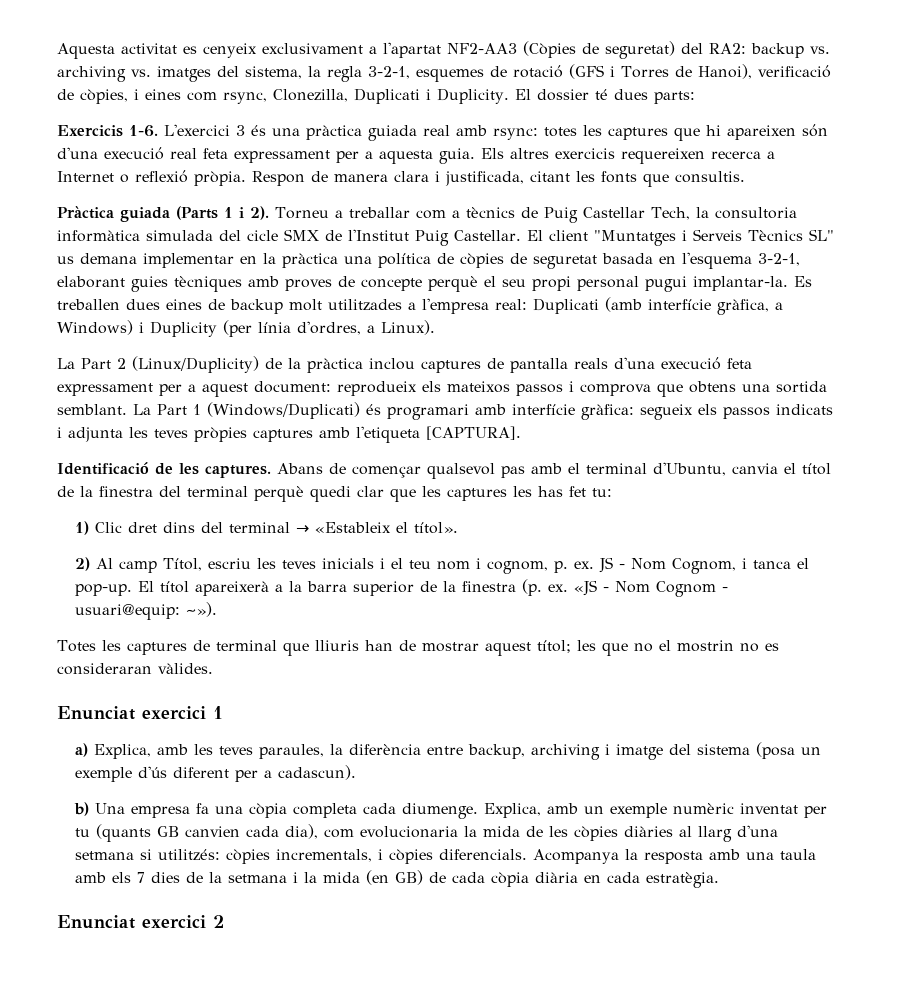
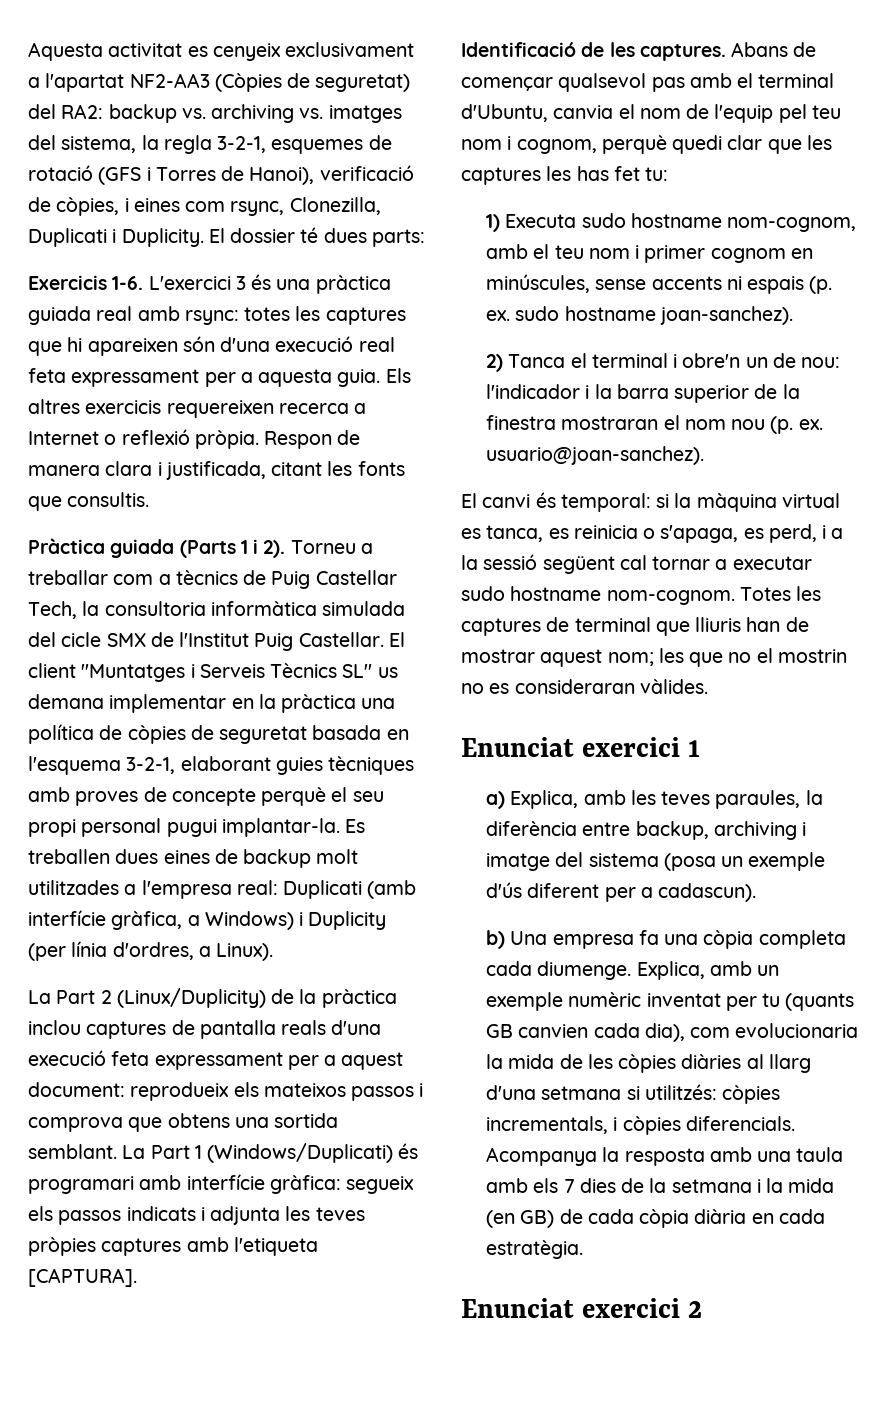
- Abans de començar qualsevol pas amb el terminal d'Ubuntu, canvia el títol de la finestra del terminal perquè quedi clar que les captures les has fet tu:
+ Abans de començar qualsevol pas amb el terminal d'Ubuntu, canvia el nom de l'equip pel teu nom i cognom, perquè quedi clar que les captures les has fet tu:
- 1) Clic dret dins del terminal → «Estableix el títol».
- 2) Al camp Títol, escriu les teves inicials i el teu nom i cognom, p. ex. JS - Nom Cognom, i tanca el pop-up. El títol apareixerà a la barra superior de la finestra (p. ex. «JS - Nom Cognom - usuari@equip: ~»).
- Totes les captures de terminal que lliuris han de mostrar aquest títol; les que no el mostrin no es consideraran vàlides.
+ 1) Executa sudo hostname nom-cognom, amb el teu nom i primer cognom en minúscules, sense accents ni espais (p. ex. sudo hostname joan-sanchez).
+ 2) Tanca el terminal i obre'n un de nou: l'indicador i la barra superior de la finestra mostraran el nom nou (p. ex. usuario@joan-sanchez).
+ El canvi és temporal: si la màquina virtual es tanca, es reinicia o s'apaga, es perd, i a la sessió següent cal tornar a executar sudo hostname nom-cognom. Totes les captures de terminal que lliuris han de mostrar aquest nom; les que no el mostrin no es consideraran vàlides.

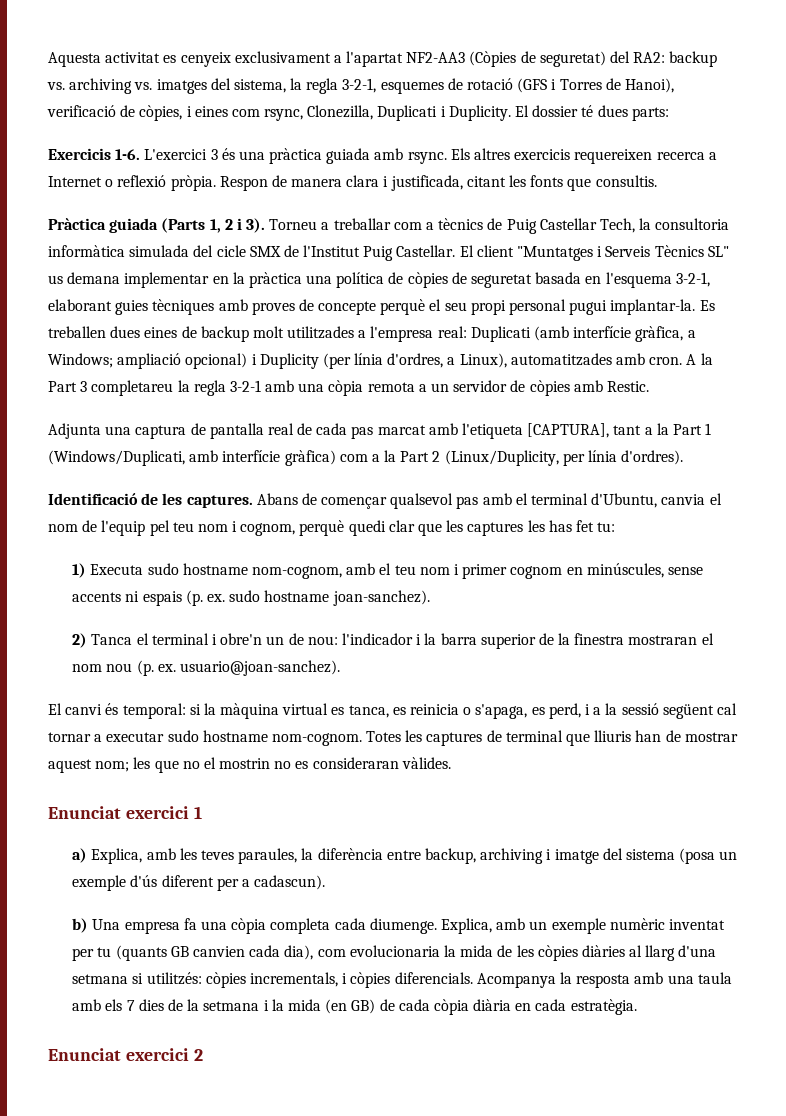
- L'exercici 3 és una pràctica guiada real amb rsync: totes les captures que hi apareixen són d'una execució real feta expressament per a aquesta guia.
+ L'exercici 3 és una pràctica guiada amb rsync.
- Pràctica guiada (Parts 1 i 2).
+ Pràctica guiada (Parts 1, 2 i 3).
- Es treballen dues eines de backup molt utilitzades a l'empresa real: Duplicati (amb interfície gràfica, a Windows) i Duplicity (per línia d'ordres, a Linux).
- La Part 2 (Linux/Duplicity) de la pràctica inclou captures de pantalla reals d'una execució feta expressament per a aquest document: reprodueix els mateixos passos i comprova que obtens una sortida semblant. La Part 1 (Windows/Duplicati) és programari amb interfície gràfica: segueix els passos indicats i adjunta les teves pròpies captures amb l'etiqueta [CAPTURA].
+ Es treballen dues eines de backup molt utilitzades a l'empresa real: Duplicati (amb interfície gràfica, a Windows; ampliació opcional) i Duplicity (per línia d'ordres, a Linux), automatitzades amb cron. A la Part 3 completareu la regla 3-2-1 amb una còpia remota a un servidor de còpies amb Restic.
+ Adjunta una captura de pantalla real de cada pas marcat amb l'etiqueta [CAPTURA], tant a la Part 1 (Windows/Duplicati, amb interfície gràfica) com a la Part 2 (Linux/Duplicity, per línia d'ordres).

